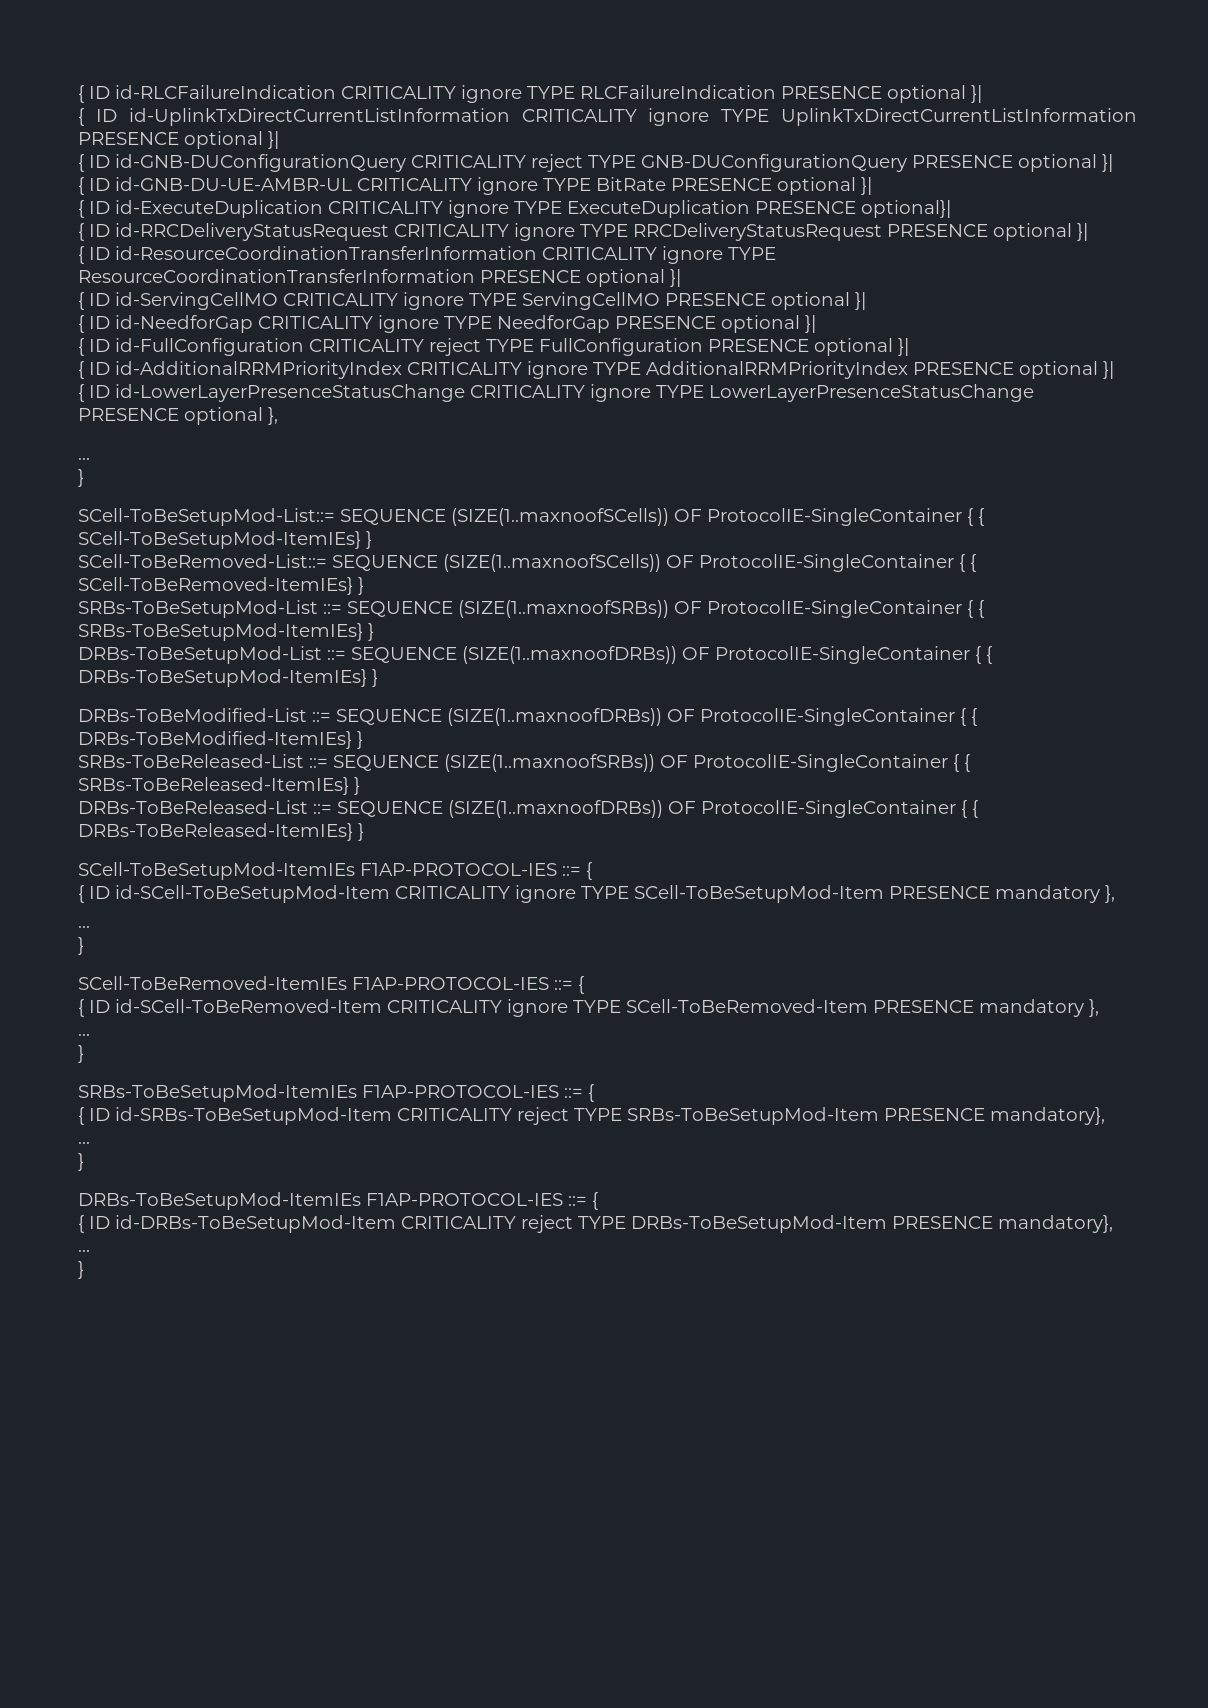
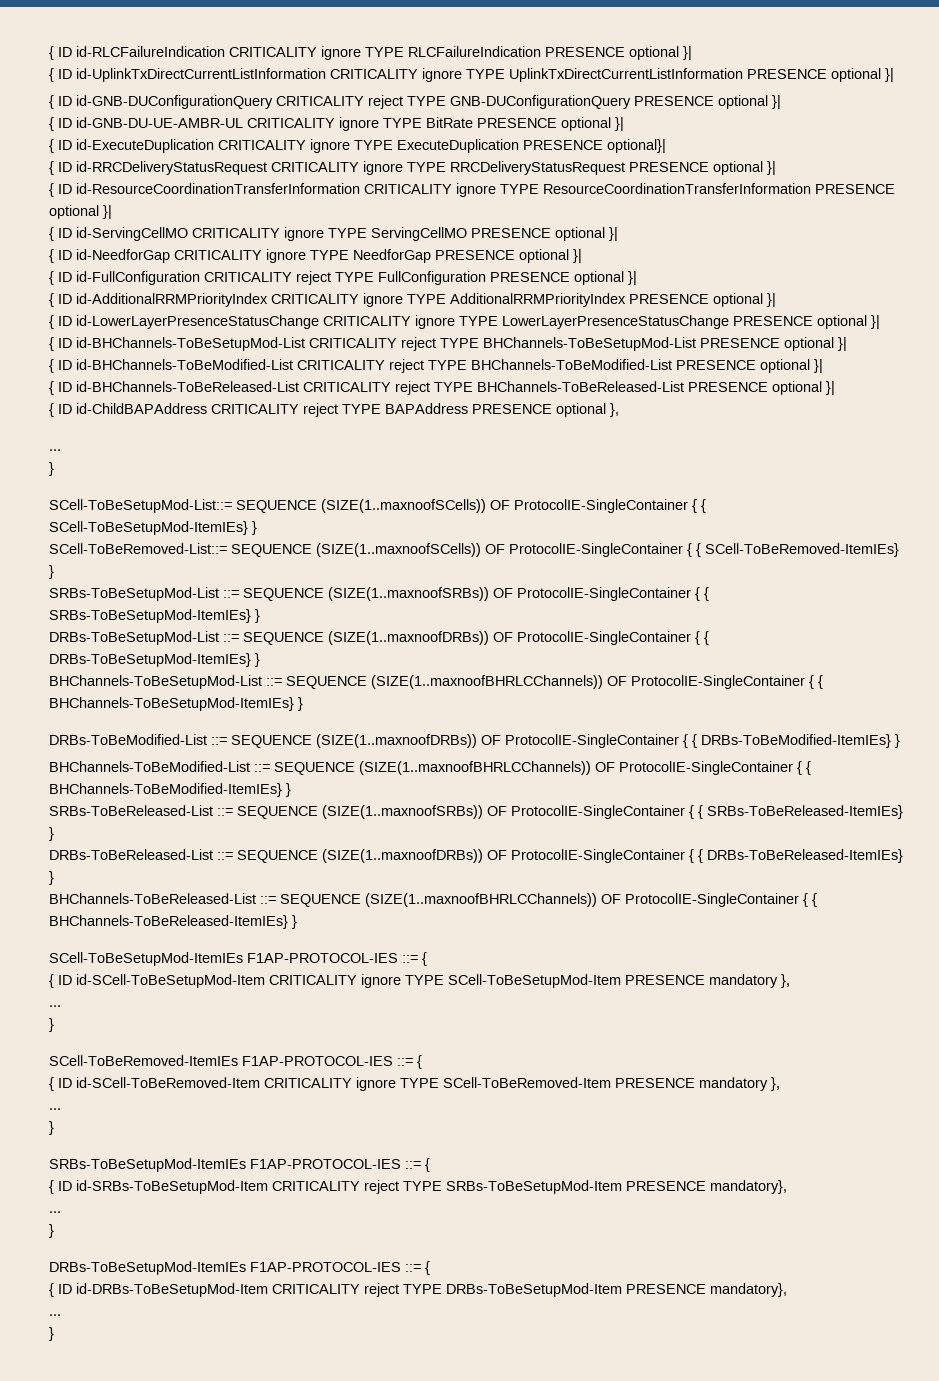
- { ID id-LowerLayerPresenceStatusChange CRITICALITY ignore TYPE LowerLayerPresenceStatusChange PRESENCE optional },
+ { ID id-LowerLayerPresenceStatusChange CRITICALITY ignore TYPE LowerLayerPresenceStatusChange PRESENCE optional }|
+ { ID id-BHChannels-ToBeSetupMod-List CRITICALITY reject TYPE BHChannels-ToBeSetupMod-List PRESENCE optional }|
+ { ID id-BHChannels-ToBeModified-List CRITICALITY reject TYPE BHChannels-ToBeModified-List PRESENCE optional }|
+ { ID id-BHChannels-ToBeReleased-List CRITICALITY reject TYPE BHChannels-ToBeReleased-List PRESENCE optional }|
+ { ID id-ChildBAPAddress CRITICALITY reject TYPE BAPAddress PRESENCE optional },
+ BHChannels-ToBeSetupMod-List ::= SEQUENCE (SIZE(1..maxnoofBHRLCChannels)) OF ProtocolIE-SingleContainer { { BHChannels-ToBeSetupMod-ItemIEs} }
+ BHChannels-ToBeModified-List ::= SEQUENCE (SIZE(1..maxnoofBHRLCChannels)) OF ProtocolIE-SingleContainer { { BHChannels-ToBeModified-ItemIEs} }
+ BHChannels-ToBeReleased-List ::= SEQUENCE (SIZE(1..maxnoofBHRLCChannels)) OF ProtocolIE-SingleContainer { { BHChannels-ToBeReleased-ItemIEs} }

